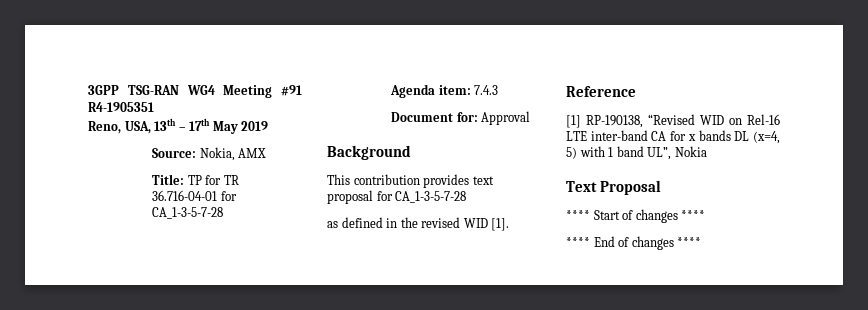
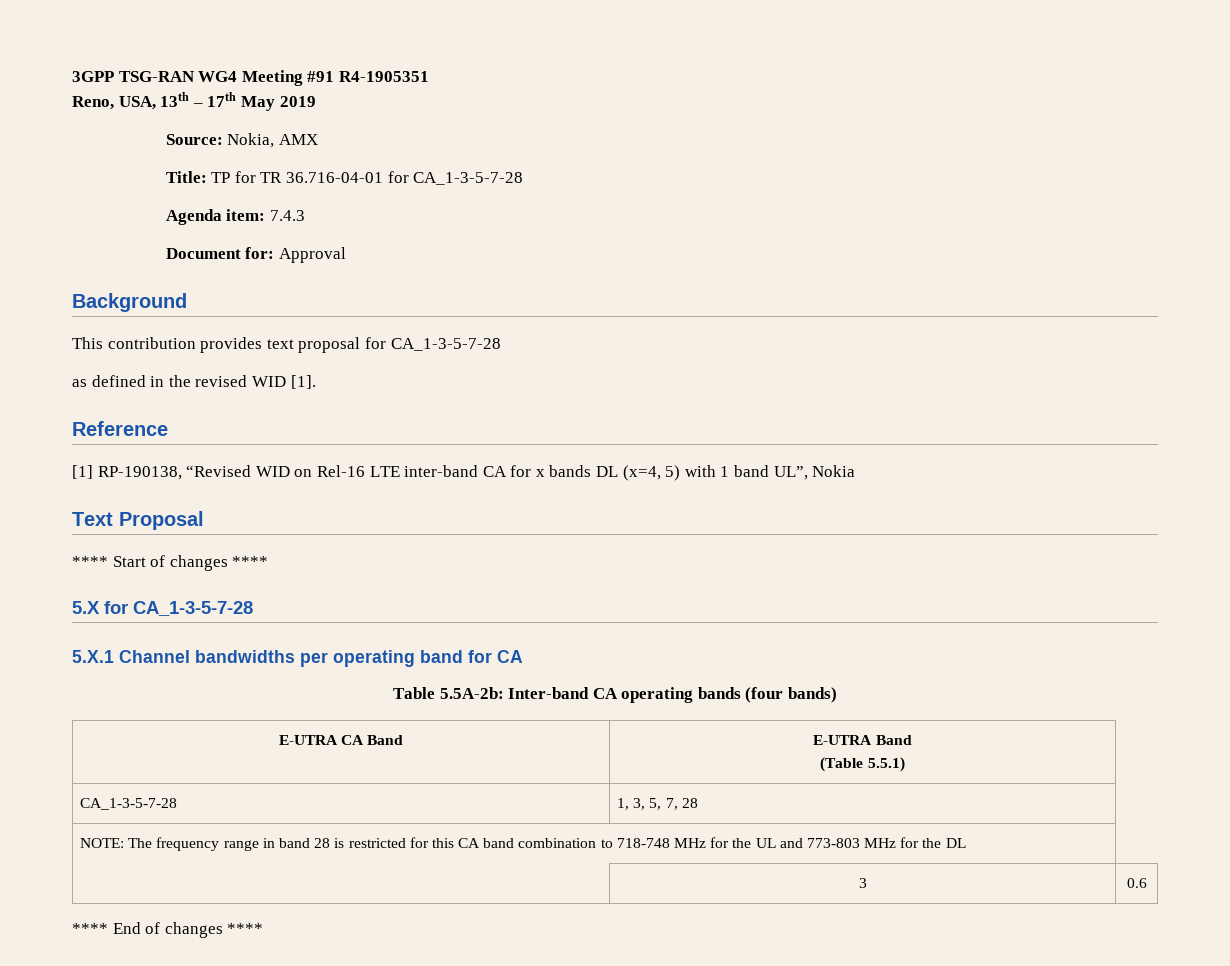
+ 5.X for CA_1-3-5-7-28
+ 5.X.1 Channel bandwidths per operating band for CA
+ Table 5.5A-2b: Inter-band CA operating bands (four bands)
+ E-UTRA CA Band | E-UTRA Band
+ (Table 5.5.1)
+ CA_1-3-5-7-28 | 1, 3, 5, 7, 28
+ NOTE: The frequency range in band 28 is restricted for this CA band combination to 718-748 MHz for the UL and 773-803 MHz for the DL
+ | 3 | 0.6

